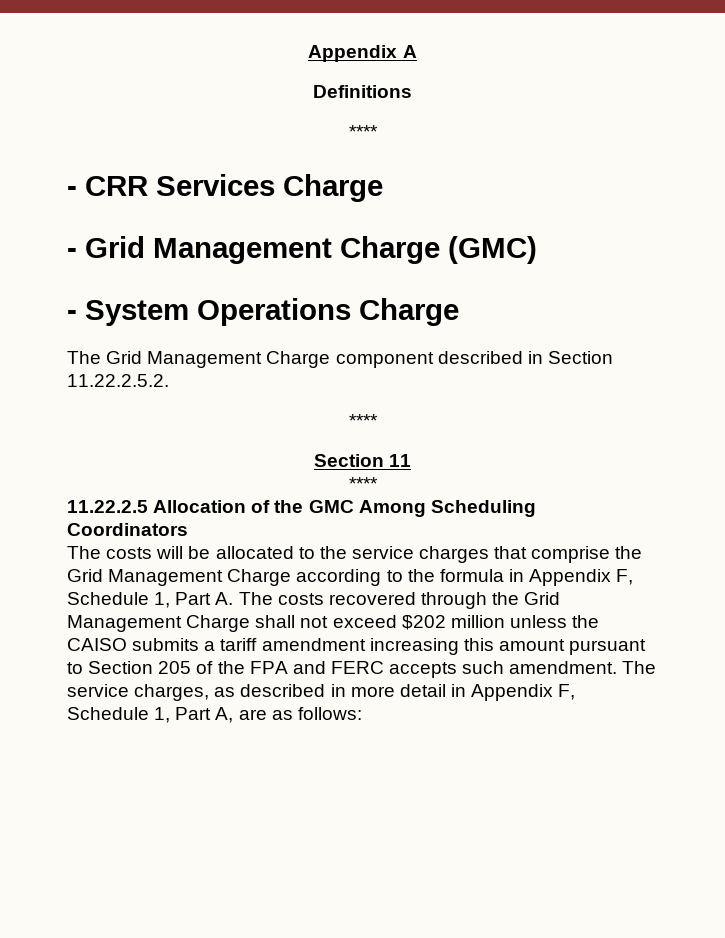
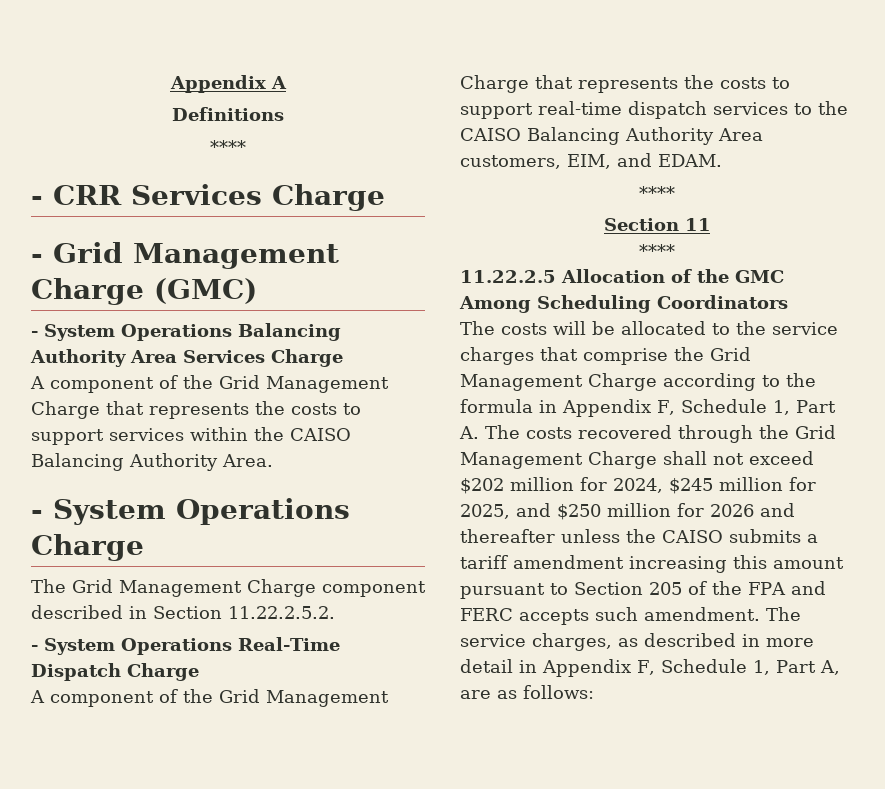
+ - System Operations Balancing Authority Area Services Charge
+ A component of the Grid Management Charge that represents the costs to support services within the CAISO Balancing Authority Area.
+ - System Operations Real-Time Dispatch Charge
+ A component of the Grid Management Charge that represents the costs to support real-time dispatch services to the CAISO Balancing Authority Area customers, EIM, and EDAM.
- The costs will be allocated to the service charges that comprise the Grid Management Charge according to the formula in Appendix F, Schedule 1, Part A. The costs recovered through the Grid Management Charge shall not exceed $202 million unless the CAISO submits a tariff amendment increasing this amount pursuant to Section 205 of the FPA and FERC accepts such amendment.
+ The costs will be allocated to the service charges that comprise the Grid Management Charge according to the formula in Appendix F, Schedule 1, Part A. The costs recovered through the Grid Management Charge shall not exceed $202 million for 2024, $245 million for 2025, and $250 million for 2026 and thereafter unless the CAISO submits a tariff amendment increasing this amount pursuant to Section 205 of the FPA and FERC accepts such amendment.

